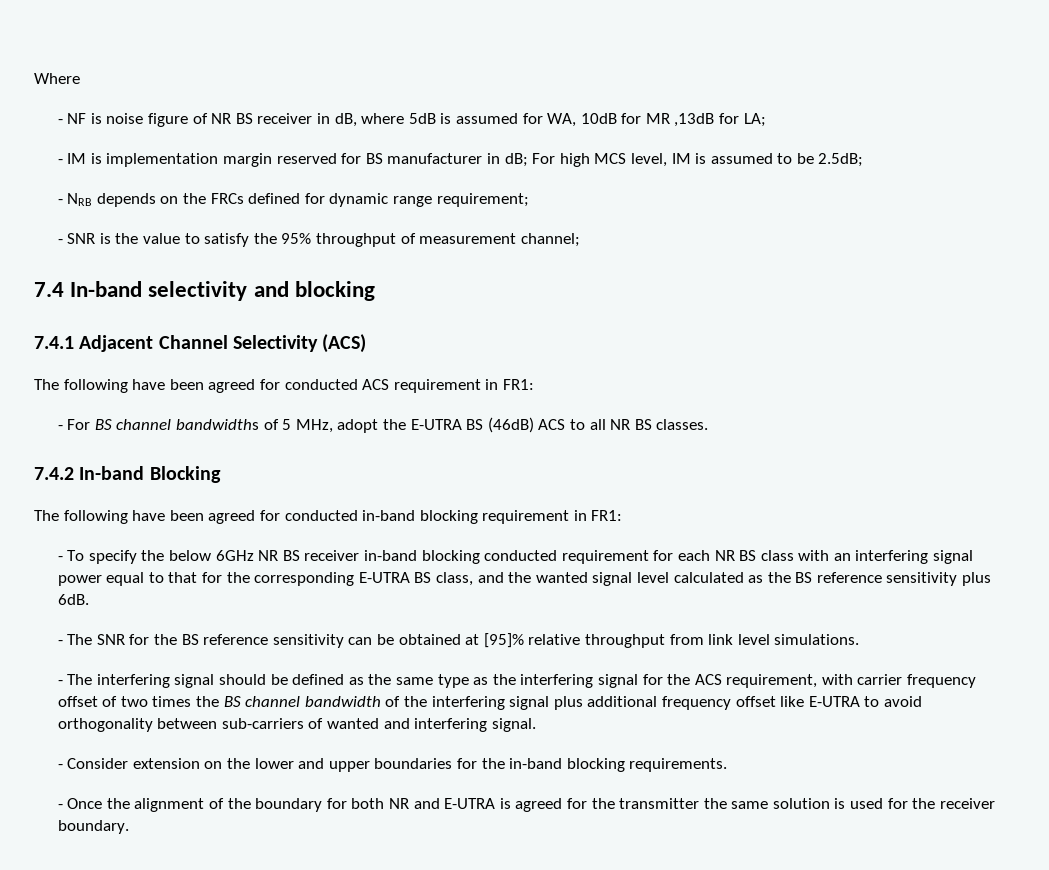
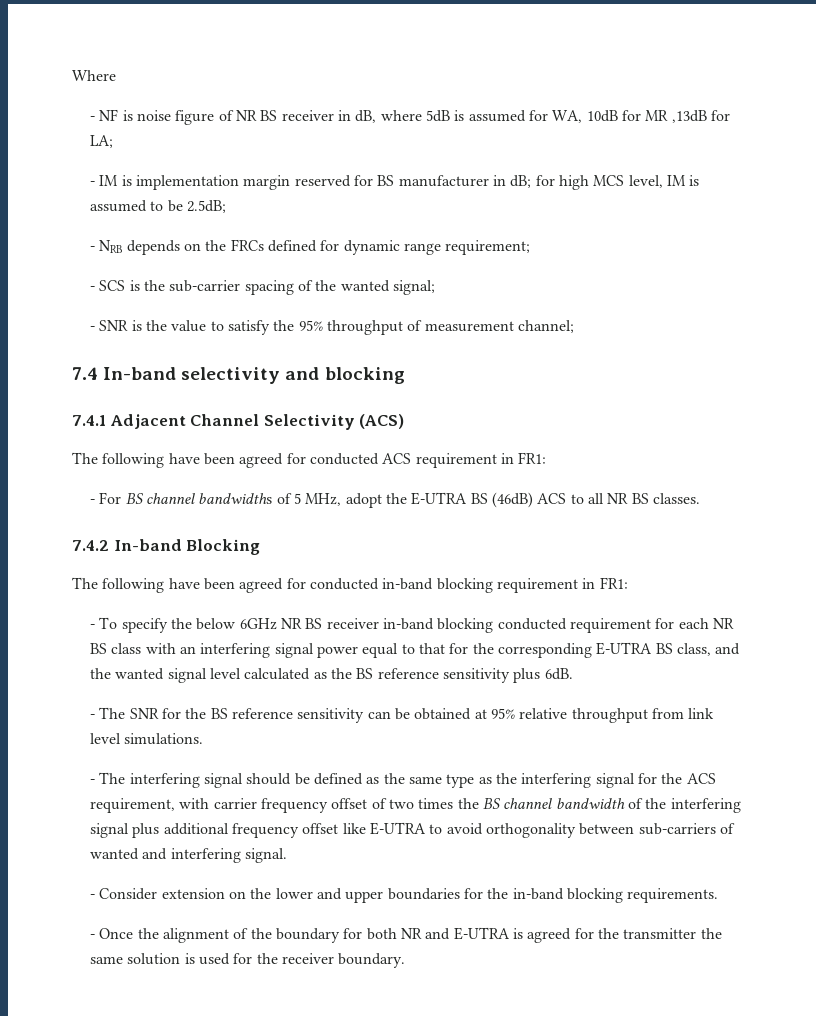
- - IM is implementation margin reserved for BS manufacturer in dB; For high MCS level, IM is assumed to be 2.5dB;
+ - IM is implementation margin reserved for BS manufacturer in dB; for high MCS level, IM is assumed to be 2.5dB;
+ - SCS is the sub-carrier spacing of the wanted signal;
- - The SNR for the BS reference sensitivity can be obtained at [95]% relative throughput from link level simulations.
+ - The SNR for the BS reference sensitivity can be obtained at 95% relative throughput from link level simulations.

